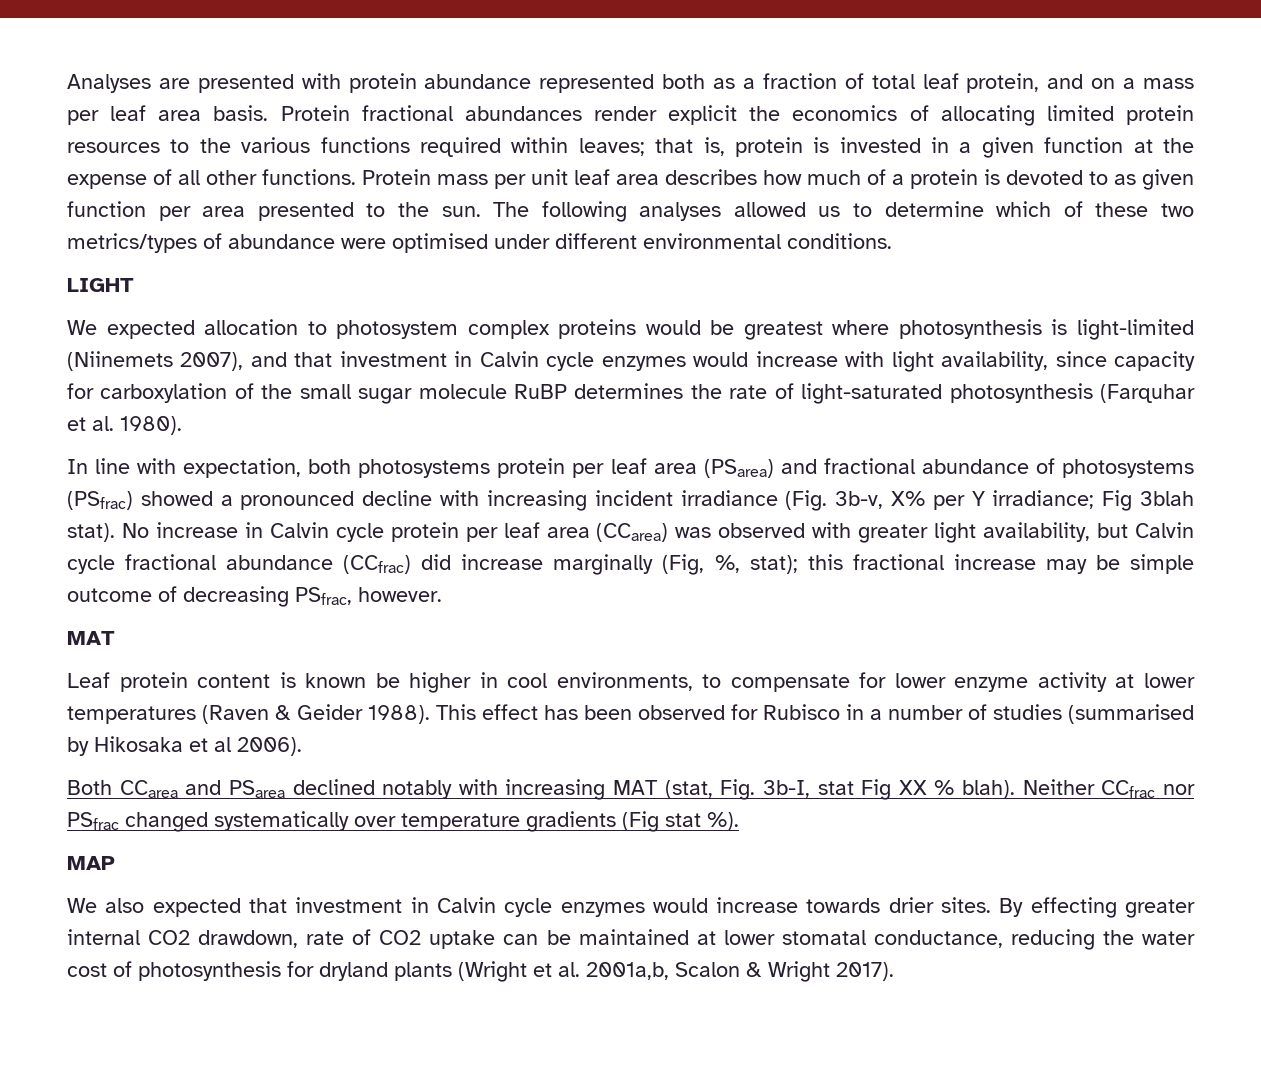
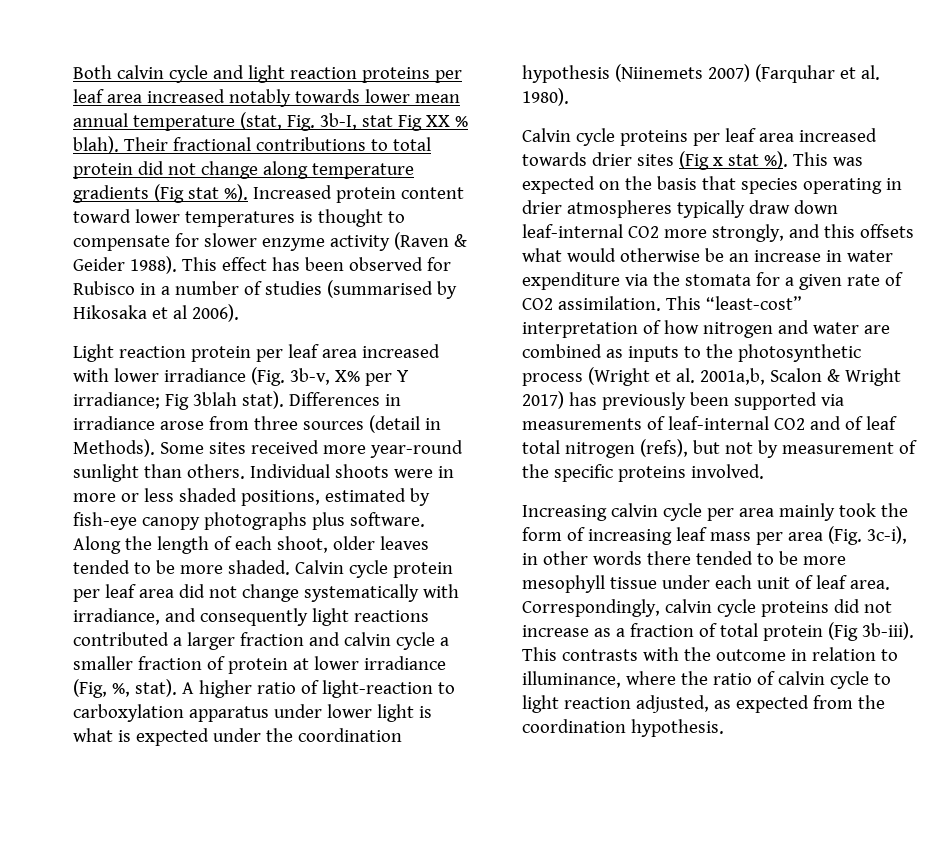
- Analyses are presented with protein abundance represented both as a fraction of total leaf protein, and on a mass per leaf area basis. Protein fractional abundances render explicit the economics of allocating limited protein resources to the various functions required within leaves; that is, protein is invested in a given function at the expense of all other functions. Protein mass per unit leaf area describes how much of a protein is devoted to as given function per area presented to the sun. The following analyses allowed us to determine which of these two metrics/types of abundance were optimised under different environmental conditions.
- LIGHT
- We expected allocation to photosystem complex proteins would be greatest where photosynthesis is light-limited (Niinemets 2007), and that investment in Calvin cycle enzymes would increase with light availability, since capacity for carboxylation of the small sugar molecule RuBP determines the rate of light-saturated photosynthesis (Farquhar et al. 1980).
- In line with expectation, both photosystems protein per leaf area (PSarea) and fractional abundance of photosystems (PSfrac) showed a pronounced decline with increasing incident irradiance (Fig. 3b-v, X% per Y irradiance; Fig 3blah stat). No increase in Calvin cycle protein per leaf area (CCarea) was observed with greater light availability, but Calvin cycle fractional abundance (CCfrac) did increase marginally (Fig, %, stat); this fractional increase may be simple outcome of decreasing PSfrac, however.
- MAT
- Leaf protein content is known be higher in cool environments, to compensate for lower enzyme activity at lower temperatures (Raven & Geider 1988).
+ Both calvin cycle and light reaction proteins per leaf area increased notably towards lower mean annual temperature (stat, Fig. 3b-I, stat Fig XX % blah). Their fractional contributions to total protein did not change along temperature gradients (Fig stat %). Increased protein content toward lower temperatures is thought to compensate for slower enzyme activity (Raven & Geider 1988).
- Both CCarea and PSarea declined notably with increasing MAT (stat, Fig. 3b-I, stat Fig XX % blah). Neither CCfrac nor PSfrac changed systematically over temperature gradients (Fig stat %).
- MAP
- We also expected that investment in Calvin cycle enzymes would increase towards drier sites. By effecting greater internal CO2 drawdown, rate of CO2 uptake can be maintained at lower stomatal conductance, reducing the water cost of photosynthesis for dryland plants (Wright et al. 2001a,b, Scalon & Wright 2017).
+ Light reaction protein per leaf area increased with lower irradiance (Fig. 3b-v, X% per Y irradiance; Fig 3blah stat). Differences in irradiance arose from three sources (detail in Methods). Some sites received more year-round sunlight than others. Individual shoots were in more or less shaded positions, estimated by fish-eye canopy photographs plus software. Along the length of each shoot, older leaves tended to be more shaded. Calvin cycle protein per leaf area did not change systematically with irradiance, and consequently light reactions contributed a larger fraction and calvin cycle a smaller fraction of protein at lower irradiance (Fig, %, stat). A higher ratio of light-reaction to carboxylation apparatus under lower light is what is expected under the coordination hypothesis (Niinemets 2007) (Farquhar et al. 1980).
+ Calvin cycle proteins per leaf area increased towards drier sites (Fig x stat %). This was expected on the basis that species operating in drier atmospheres typically draw down leaf-internal CO2 more strongly, and this offsets what would otherwise be an increase in water expenditure via the stomata for a given rate of CO2 assimilation. This “least-cost” interpretation of how nitrogen and water are combined as inputs to the photosynthetic process (Wright et al. 2001a,b, Scalon & Wright 2017) has previously been supported via measurements of leaf-internal CO2 and of leaf total nitrogen (refs), but not by measurement of the specific proteins involved.
+ Increasing calvin cycle per area mainly took the form of increasing leaf mass per area (Fig. 3c-i), in other words there tended to be more mesophyll tissue under each unit of leaf area. Correspondingly, calvin cycle proteins did not increase as a fraction of total protein (Fig 3b-iii). This contrasts with the outcome in relation to illuminance, where the ratio of calvin cycle to light reaction adjusted, as expected from the coordination hypothesis.

